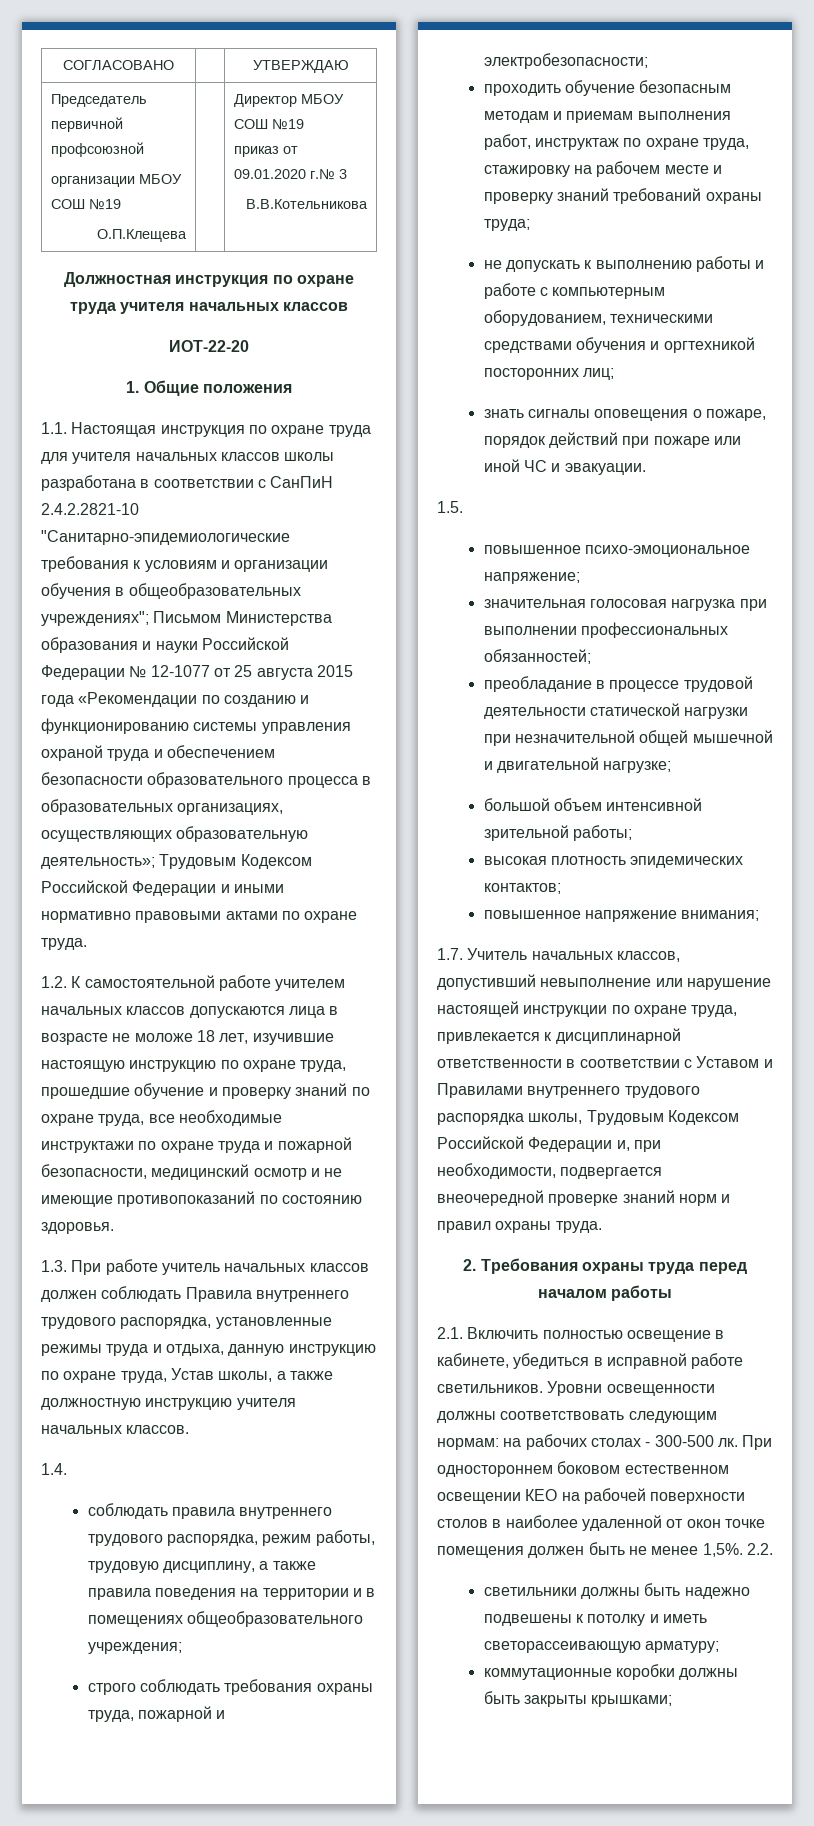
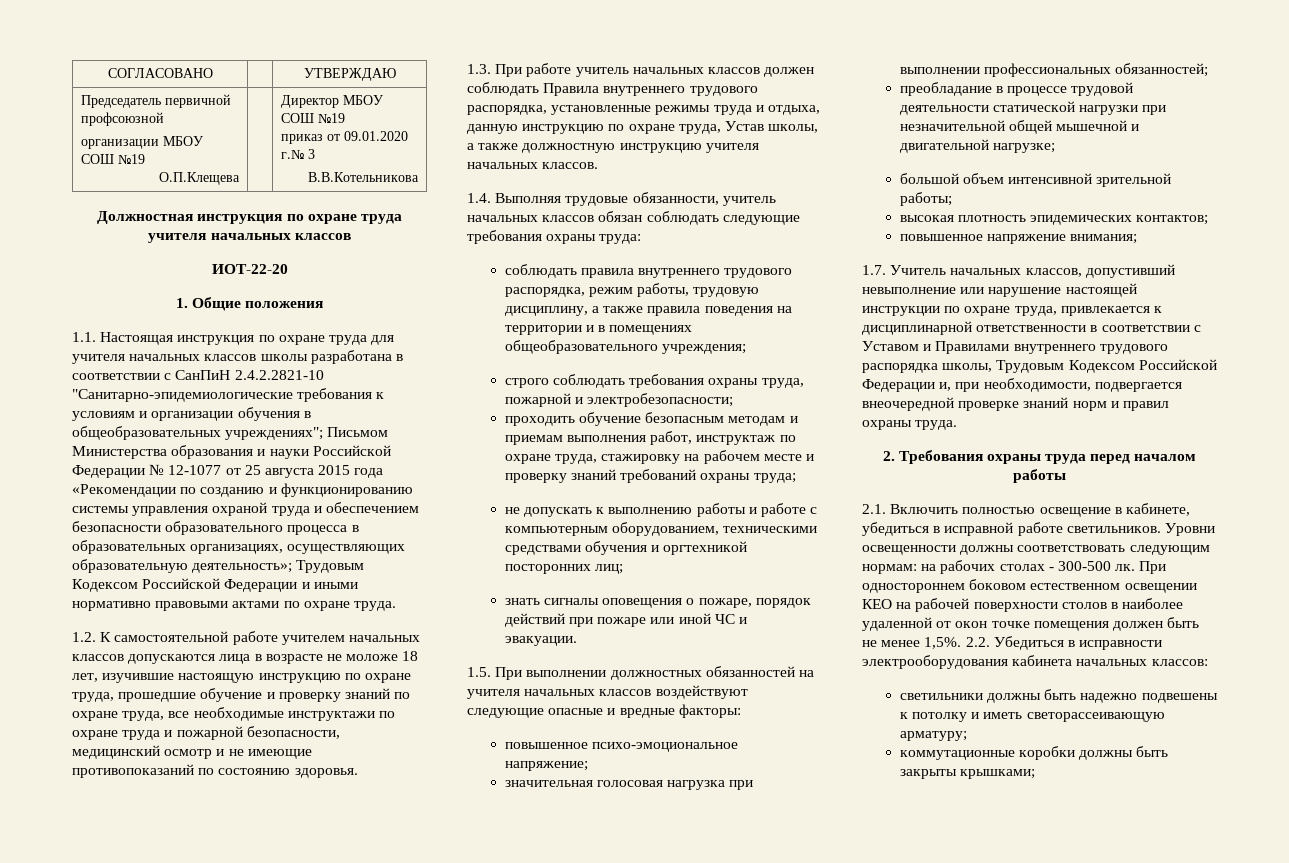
- 1.4.
+ 1.4. Выполняя трудовые обязанности, учитель начальных классов обязан соблюдать следующие требования охраны труда:
- 1.5.
+ 1.5. При выполнении должностных обязанностей на учителя начальных классов воздействуют следующие опасные и вредные факторы:
- 2.2.
+ 2.2. Убедиться в исправности электрооборудования кабинета начальных классов:

